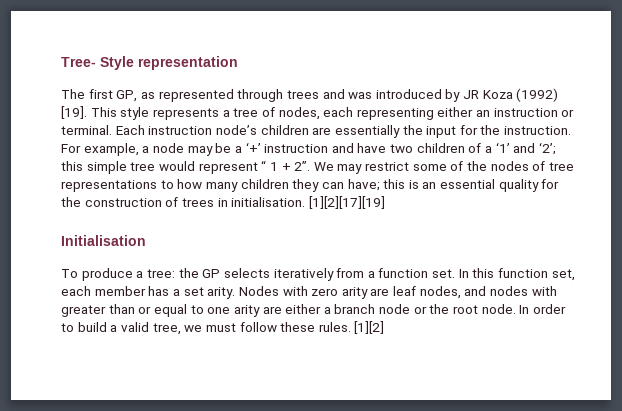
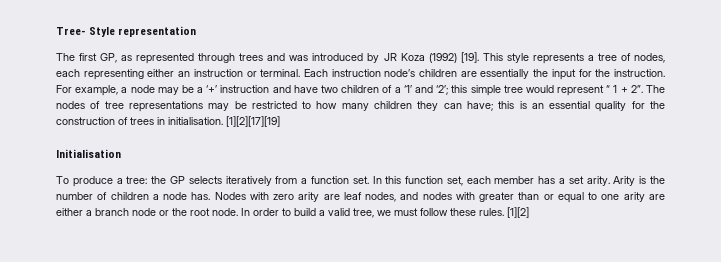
- We may restrict some of the nodes of tree representations to how many children they can have; this is an essential quality for the construction of trees in initialisation.
+ The nodes of tree representations may be restricted to how many children they can have; this is an essential quality for the construction of trees in initialisation.
+ Arity is the number of children a node has.

